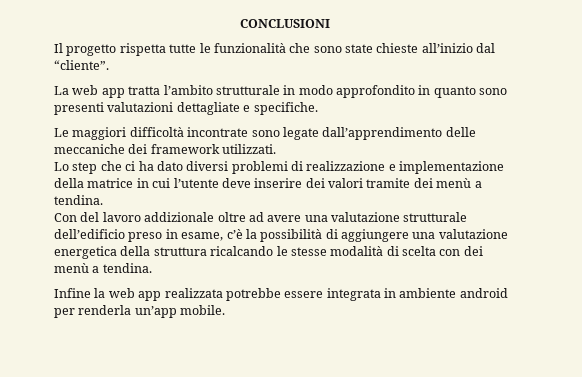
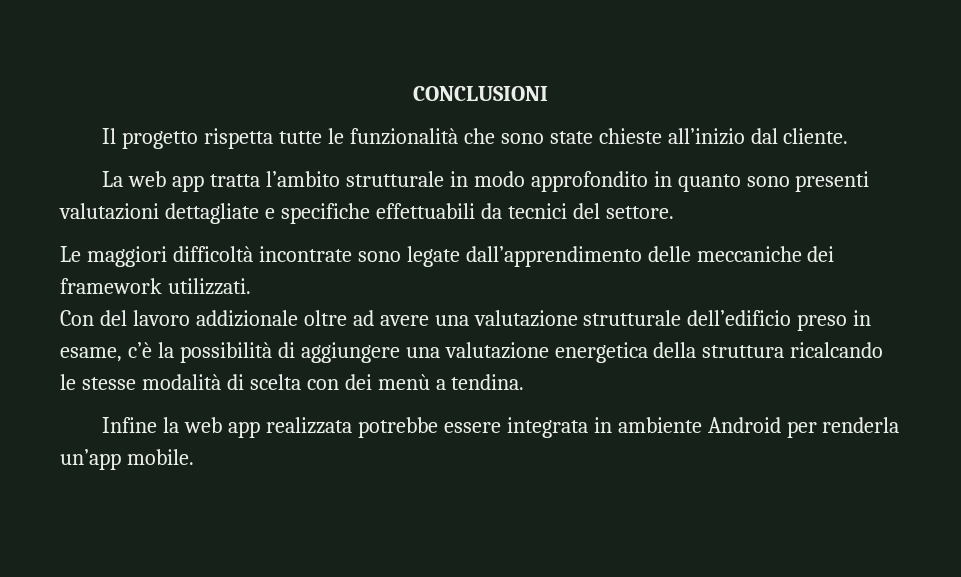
- Il progetto rispetta tutte le funzionalità che sono state chieste all’inizio dal “cliente”.
+ Il progetto rispetta tutte le funzionalità che sono state chieste all’inizio dal cliente.
- La web app tratta l’ambito strutturale in modo approfondito in quanto sono presenti valutazioni dettagliate e specifiche.
+ La web app tratta l’ambito strutturale in modo approfondito in quanto sono presenti valutazioni dettagliate e specifiche effettuabili da tecnici del settore.
- Lo step che ci ha dato diversi problemi di realizzazione e implementazione della matrice in cui l’utente deve inserire dei valori tramite dei menù a tendina.
- Infine la web app realizzata potrebbe essere integrata in ambiente android per renderla un’app mobile.
+ Infine la web app realizzata potrebbe essere integrata in ambiente Android per renderla un’app mobile.

